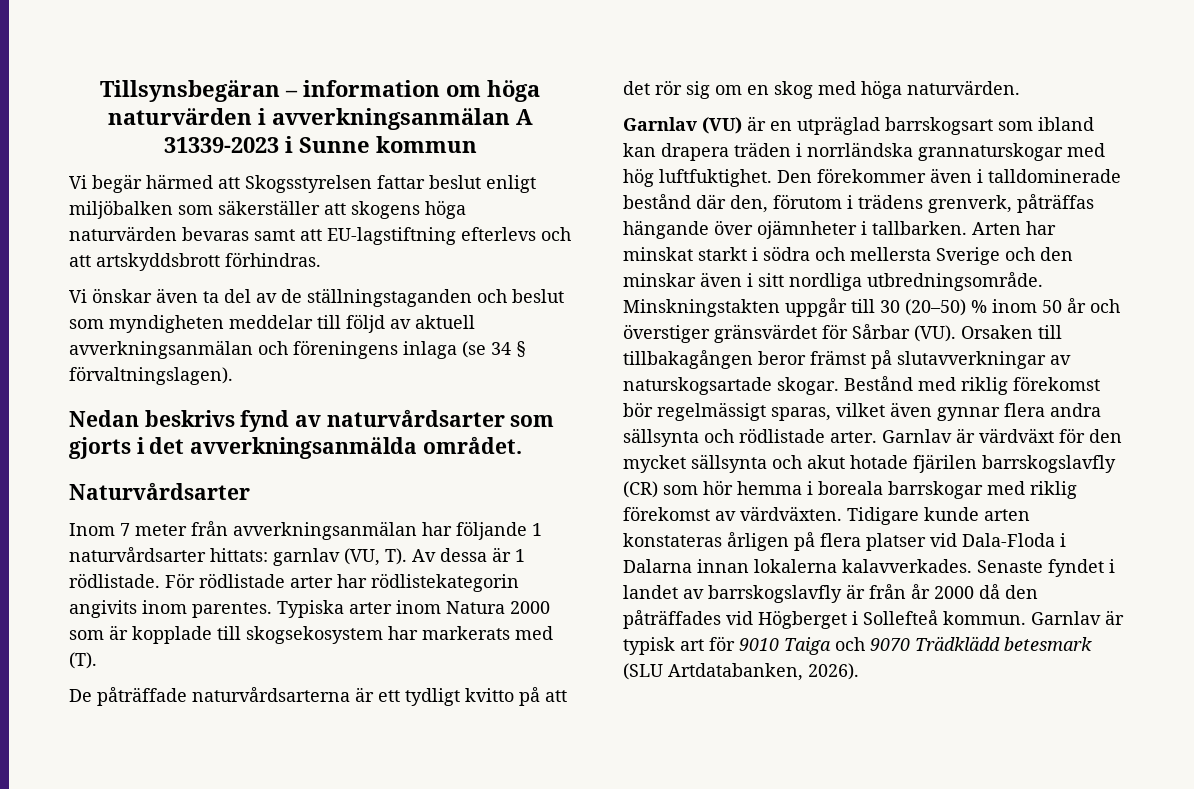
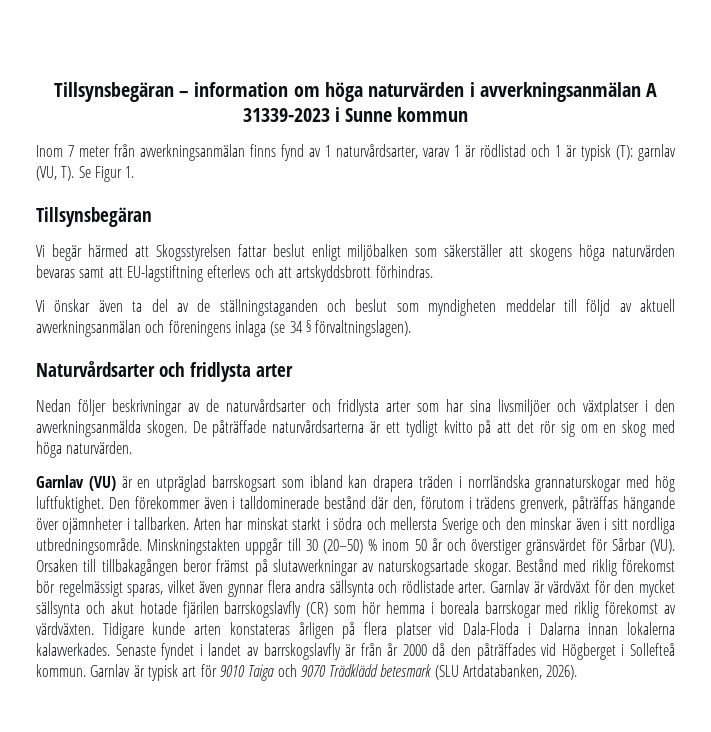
+ Inom 7 meter från avverkningsanmälan finns fynd av 1 naturvårdsarter, varav 1 är rödlistad och 1 är typisk (T): garnlav (VU, T). Se Figur 1.
+ Tillsynsbegäran
- Nedan beskrivs fynd av naturvårdsarter som gjorts i det avverkningsanmälda området.
- Naturvårdsarter
- Inom 7 meter från avverkningsanmälan har följande 1 naturvårdsarter hittats: garnlav (VU, T). Av dessa är 1 rödlistade. För rödlistade arter har rödlistekategorin angivits inom parentes. Typiska arter inom Natura 2000 som är kopplade till skogsekosystem har markerats med (T).
- De påträffade naturvårdsarterna är ett tydligt kvitto på att det rör sig om en skog med höga naturvärden.
+ Naturvårdsarter och fridlysta arter
+ Nedan följer beskrivningar av de naturvårdsarter och fridlysta arter som har sina livsmiljöer och växtplatser i den avverkningsanmälda skogen. De påträffade naturvårdsarterna är ett tydligt kvitto på att det rör sig om en skog med höga naturvärden.

